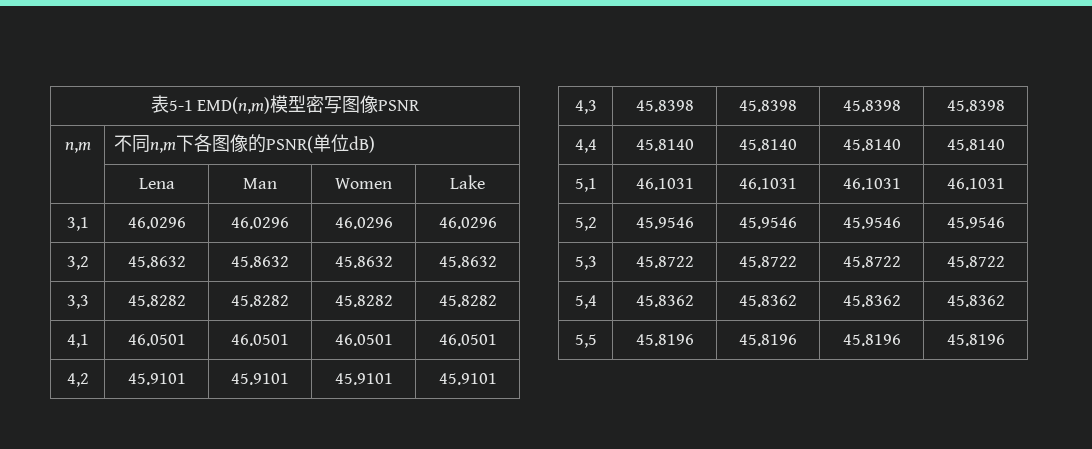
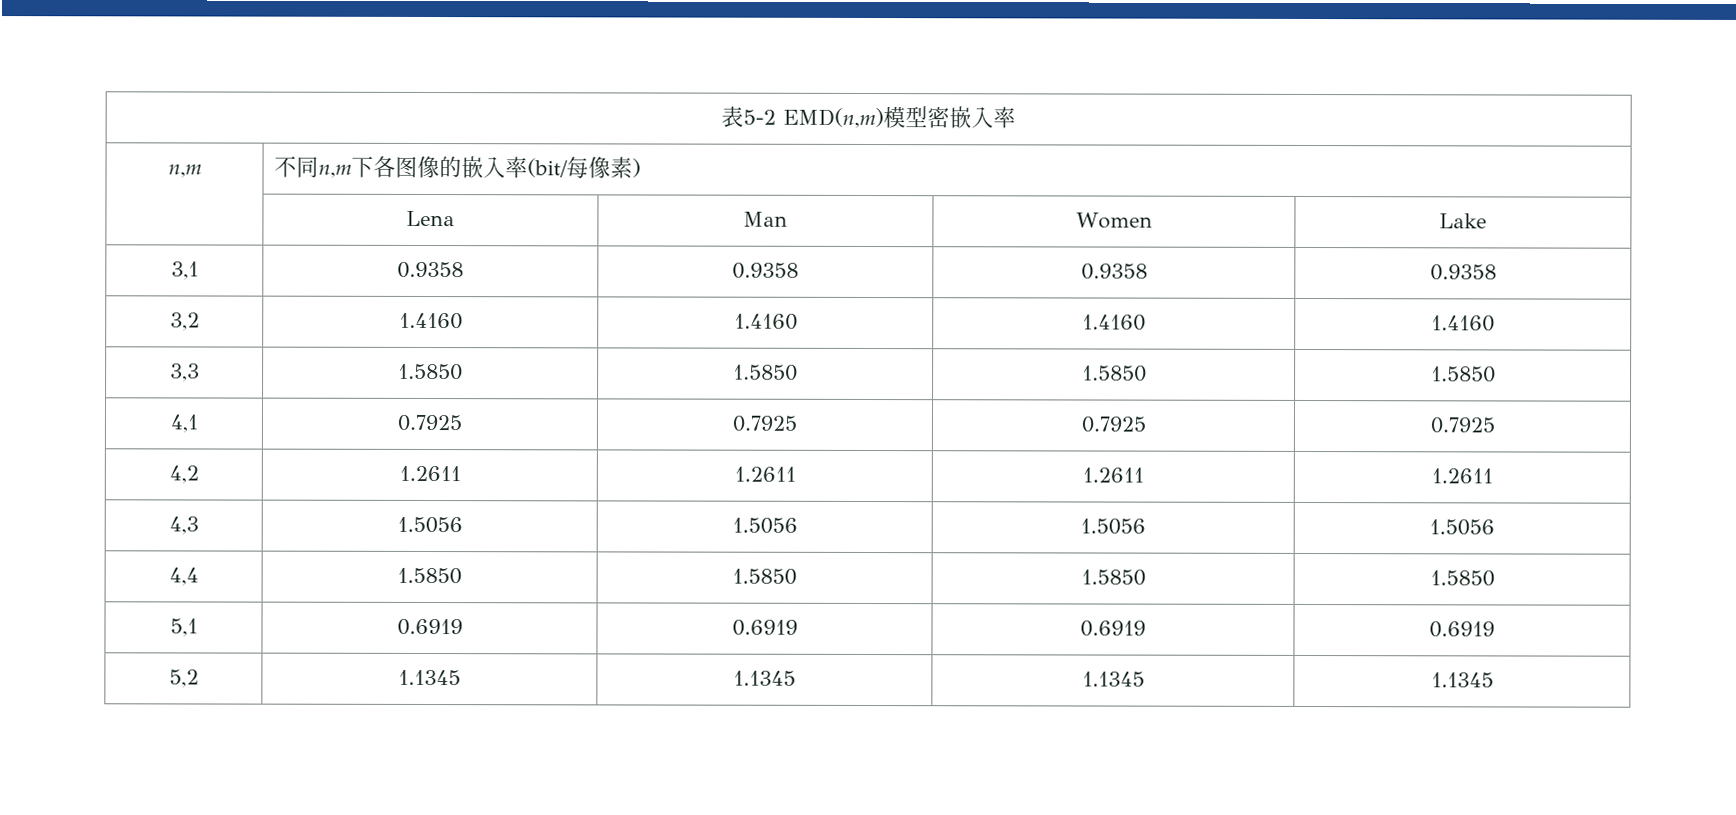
- 表5-1 EMD(n,m)模型密写图像PSNR
+ 表5-2 EMD(n,m)模型密嵌入率
- n,m | 不同n,m下各图像的PSNR(单位dB)
+ n,m | 不同n,m下各图像的嵌入率(bit/每像素)
- 3,1 | 46.0296 | 46.0296 | 46.0296 | 46.0296
- 3,2 | 45.8632 | 45.8632 | 45.8632 | 45.8632
- 3,3 | 45.8282 | 45.8282 | 45.8282 | 45.8282
- 4,1 | 46.0501 | 46.0501 | 46.0501 | 46.0501
- 4,2 | 45.9101 | 45.9101 | 45.9101 | 45.9101
- 4,3 | 45.8398 | 45.8398 | 45.8398 | 45.8398
- 4,4 | 45.8140 | 45.8140 | 45.8140 | 45.8140
- 5,1 | 46.1031 | 46.1031 | 46.1031 | 46.1031
- 5,2 | 45.9546 | 45.9546 | 45.9546 | 45.9546
- 5,3 | 45.8722 | 45.8722 | 45.8722 | 45.8722
- 5,4 | 45.8362 | 45.8362 | 45.8362 | 45.8362
- 5,5 | 45.8196 | 45.8196 | 45.8196 | 45.8196
+ 3,1 | 0.9358 | 0.9358 | 0.9358 | 0.9358
+ 3,2 | 1.4160 | 1.4160 | 1.4160 | 1.4160
+ 3,3 | 1.5850 | 1.5850 | 1.5850 | 1.5850
+ 4,1 | 0.7925 | 0.7925 | 0.7925 | 0.7925
+ 4,2 | 1.2611 | 1.2611 | 1.2611 | 1.2611
+ 4,3 | 1.5056 | 1.5056 | 1.5056 | 1.5056
+ 4,4 | 1.5850 | 1.5850 | 1.5850 | 1.5850
+ 5,1 | 0.6919 | 0.6919 | 0.6919 | 0.6919
+ 5,2 | 1.1345 | 1.1345 | 1.1345 | 1.1345

